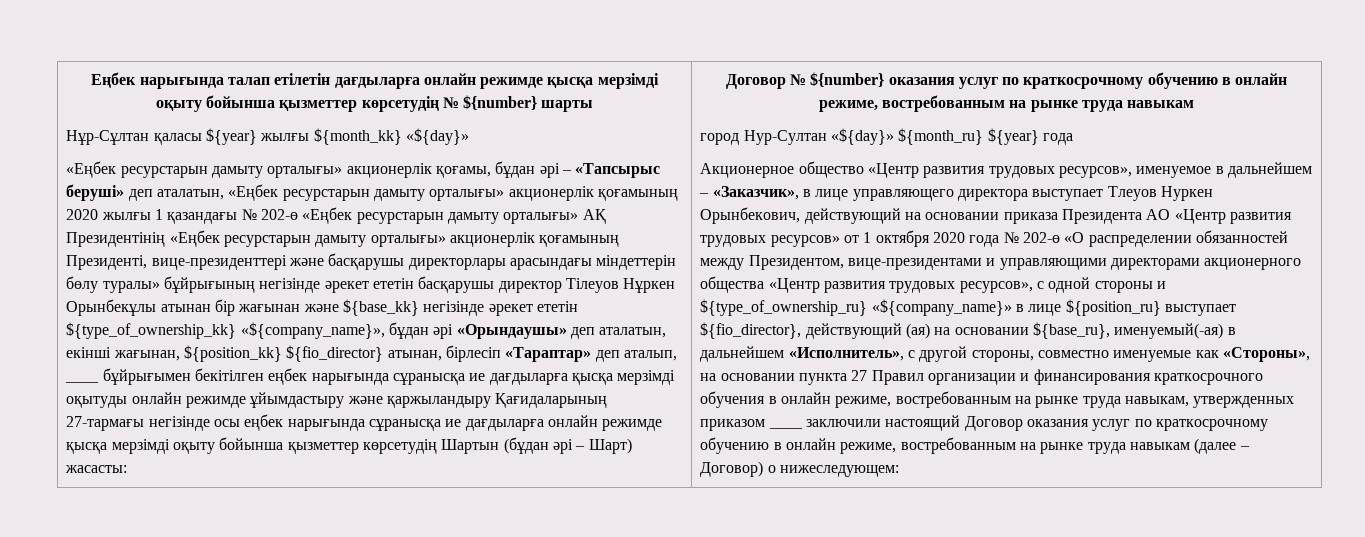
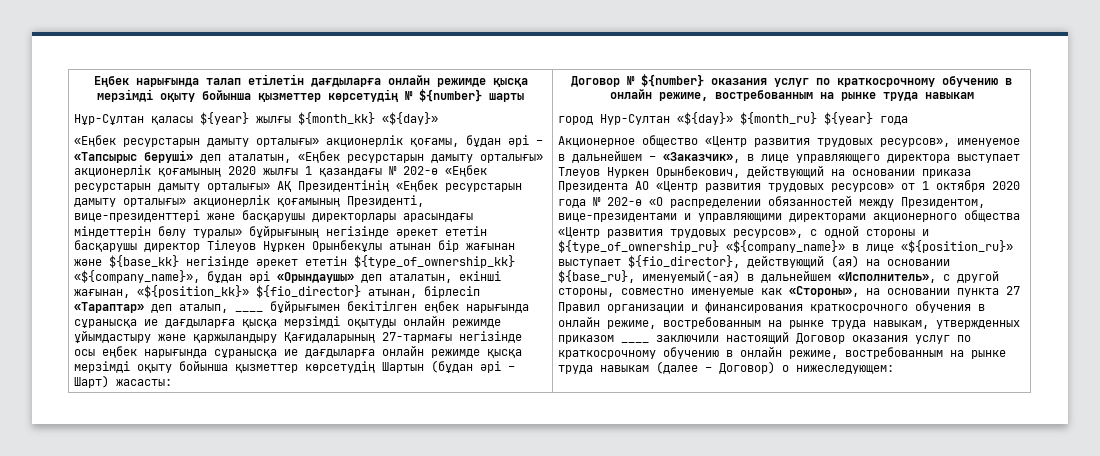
- «Еңбек ресурстарын дамыту орталығы» акционерлік қоғамы, бұдан әрі – «Тапсырыс беруші» деп аталатын, «Еңбек ресурстарын дамыту орталығы» акционерлік қоғамының 2020 жылғы 1 қазандағы № 202-ө «Еңбек ресурстарын дамыту орталығы» АҚ Президентінің «Еңбек ресурстарын дамыту орталығы» акционерлік қоғамының Президенті, вице-президенттері және басқарушы директорлары арасындағы міндеттерін бөлу туралы» бұйрығының негізінде әрекет ететін басқарушы директор Тілеуов Нұркен Орынбекұлы атынан бір жағынан және ${base_kk} негізінде әрекет ететін ${type_of_ownership_kk} «${company_name}», бұдан әрі «Орындаушы» деп аталатын, екінші жағынан, ${position_kk} ${fio_director} атынан, бірлесіп «Тараптар» деп аталып, ____ бұйрығымен бекітілген еңбек нарығында сұранысқа ие дағдыларға қысқа мерзімді оқытуды онлайн режимде ұйымдастыру және қаржыландыру Қағидаларының 27-тармағы негізінде осы еңбек нарығында сұранысқа ие дағдыларға онлайн режимде қысқа мерзімді оқыту бойынша қызметтер көрсетудің Шартын (бұдан әрі – Шарт) жасасты:
+ «Еңбек ресурстарын дамыту орталығы» акционерлік қоғамы, бұдан әрі – «Тапсырыс беруші» деп аталатын, «Еңбек ресурстарын дамыту орталығы» акционерлік қоғамының 2020 жылғы 1 қазандағы № 202-ө «Еңбек ресурстарын дамыту орталығы» АҚ Президентінің «Еңбек ресурстарын дамыту орталығы» акционерлік қоғамының Президенті, вице-президенттері және басқарушы директорлары арасындағы міндеттерін бөлу туралы» бұйрығының негізінде әрекет ететін басқарушы директор Тілеуов Нұркен Орынбекұлы атынан бір жағынан және ${base_kk} негізінде әрекет ететін ${type_of_ownership_kk} «${company_name}», бұдан әрі «Орындаушы» деп аталатын, екінші жағынан, «${position_kk}» ${fio_director} атынан, бірлесіп «Тараптар» деп аталып, ____ бұйрығымен бекітілген еңбек нарығында сұранысқа ие дағдыларға қысқа мерзімді оқытуды онлайн режимде ұйымдастыру және қаржыландыру Қағидаларының 27-тармағы негізінде осы еңбек нарығында сұранысқа ие дағдыларға онлайн режимде қысқа мерзімді оқыту бойынша қызметтер көрсетудің Шартын (бұдан әрі – Шарт) жасасты:
- Акционерное общество «Центр развития трудовых ресурсов», именуемое в дальнейшем – «Заказчик», в лице управляющего директора выступает Тлеуов Нуркен Орынбекович, действующий на основании приказа Президента АО «Центр развития трудовых ресурсов» от 1 октября 2020 года № 202-ө «О распределении обязанностей между Президентом, вице-президентами и управляющими директорами акционерного общества «Центр развития трудовых ресурсов», с одной стороны и ${type_of_ownership_ru} «${company_name}» в лице ${position_ru} выступает ${fio_director}, действующий (ая) на основании ${base_ru}, именуемый(-ая) в дальнейшем «Исполнитель», с другой стороны, совместно именуемые как «Стороны», на основании пункта 27 Правил организации и финансирования краткосрочного обучения в онлайн режиме, востребованным на рынке труда навыкам, утвержденных приказом ____ заключили настоящий Договор оказания услуг по краткосрочному обучению в онлайн режиме, востребованным на рынке труда навыкам (далее – Договор) о нижеследующем:
+ Акционерное общество «Центр развития трудовых ресурсов», именуемое в дальнейшем – «Заказчик», в лице управляющего директора выступает Тлеуов Нуркен Орынбекович, действующий на основании приказа Президента АО «Центр развития трудовых ресурсов» от 1 октября 2020 года № 202-ө «О распределении обязанностей между Президентом, вице-президентами и управляющими директорами акционерного общества «Центр развития трудовых ресурсов», с одной стороны и ${type_of_ownership_ru} «${company_name}» в лице «${position_ru}» выступает ${fio_director}, действующий (ая) на основании ${base_ru}, именуемый(-ая) в дальнейшем «Исполнитель», с другой стороны, совместно именуемые как «Стороны», на основании пункта 27 Правил организации и финансирования краткосрочного обучения в онлайн режиме, востребованным на рынке труда навыкам, утвержденных приказом ____ заключили настоящий Договор оказания услуг по краткосрочному обучению в онлайн режиме, востребованным на рынке труда навыкам (далее – Договор) о нижеследующем:

